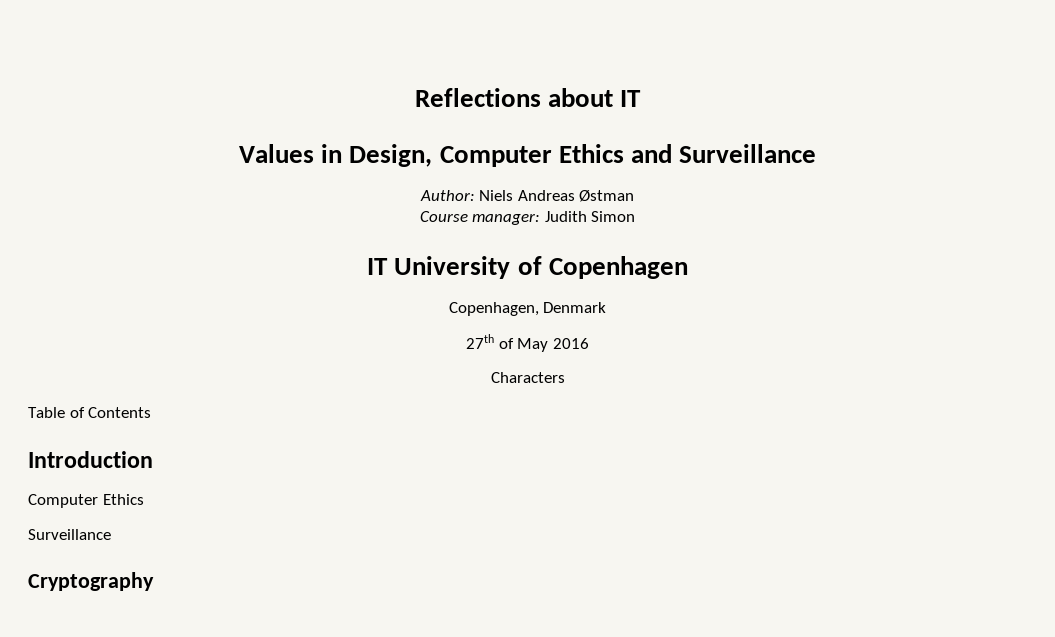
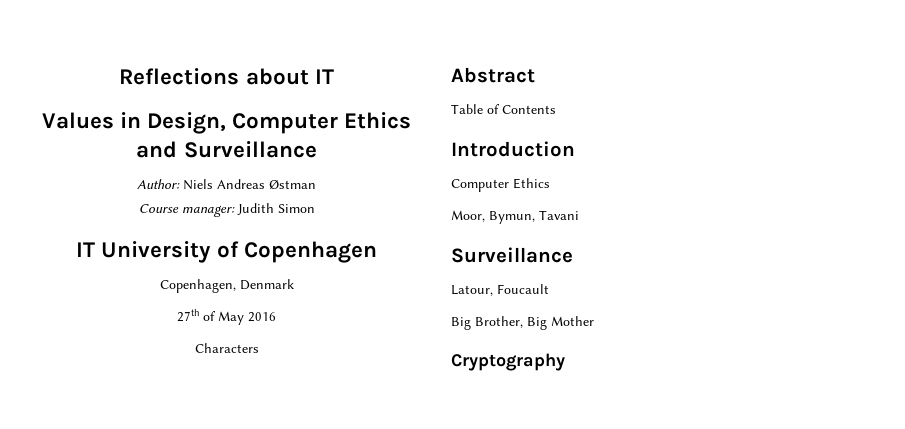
+ Abstract
  Introduction
  Computer Ethics
+ Moor, Bymun, Tavani
  Surveillance
+ Latour, Foucault
+ Big Brother, Big Mother

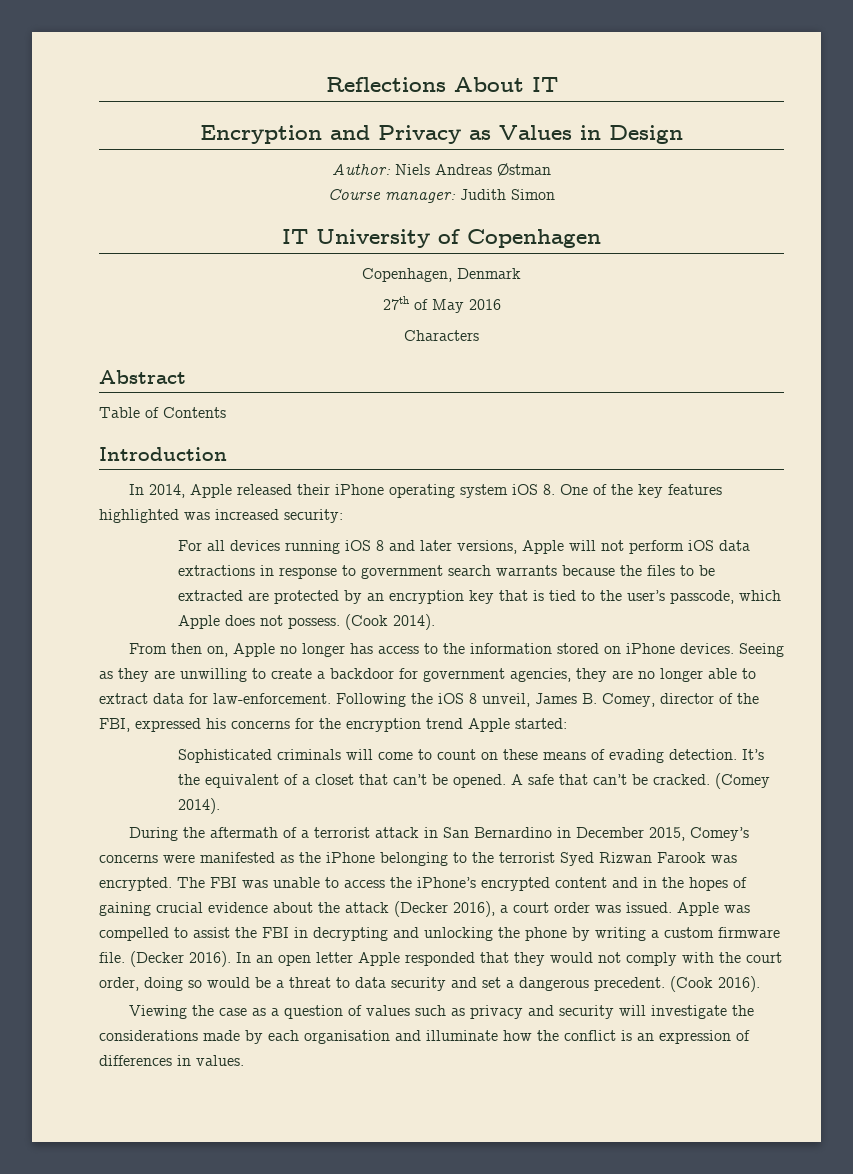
- Reflections about IT
+ Reflections About IT
- Values in Design, Computer Ethics and Surveillance
+ Encryption and Privacy as Values in Design
  Introduction
- Computer Ethics
- Moor, Bymun, Tavani
- Surveillance
- Latour, Foucault
- Big Brother, Big Mother
- Cryptography
+ In 2014, Apple released their iPhone operating system iOS 8. One of the key features highlighted was increased security:
+ For all devices running iOS 8 and later versions, Apple will not perform iOS data extractions in response to government search warrants because the files to be extracted are protected by an encryption key that is tied to the user’s passcode, which Apple does not possess. (Cook 2014).
+ From then on, Apple no longer has access to the information stored on iPhone devices. Seeing as they are unwilling to create a backdoor for government agencies, they are no longer able to extract data for law-enforcement. Following the iOS 8 unveil, James B. Comey, director of the FBI, expressed his concerns for the encryption trend Apple started:
+ Sophisticated criminals will come to count on these means of evading detection. It’s the equivalent of a closet that can’t be opened. A safe that can’t be cracked. (Comey 2014).
+ During the aftermath of a terrorist attack in San Bernardino in December 2015, Comey’s concerns were manifested as the iPhone belonging to the terrorist Syed Rizwan Farook was encrypted. The FBI was unable to access the iPhone’s encrypted content and in the hopes of gaining crucial evidence about the attack (Decker 2016), a court order was issued. Apple was compelled to assist the FBI in decrypting and unlocking the phone by writing a custom firmware file. (Decker 2016). In an open letter Apple responded that they would not comply with the court order, doing so would be a threat to data security and set a dangerous precedent. (Cook 2016).
+ Viewing the case as a question of values such as privacy and security will investigate the considerations made by each organisation and illuminate how the conflict is an expression of differences in values.

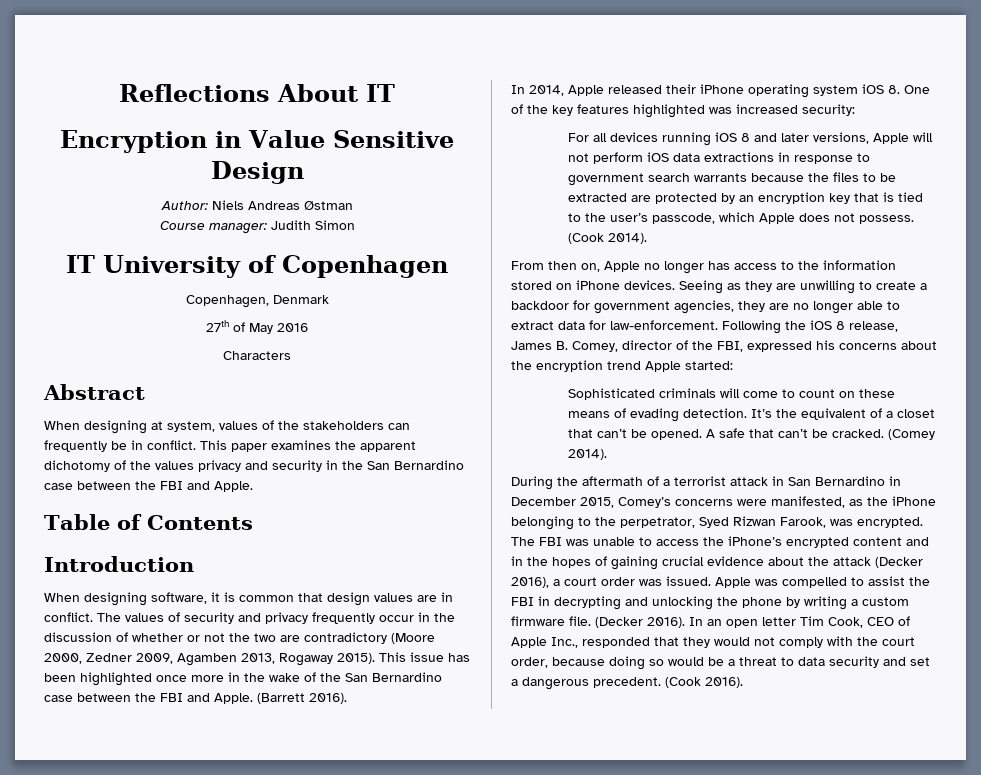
- Encryption and Privacy as Values in Design
+ Encryption in Value Sensitive Design
+ When designing at system, values of the stakeholders can frequently be in conflict. This paper examines the apparent dichotomy of the values privacy and security in the San Bernardino case between the FBI and Apple.
  Table of Contents
  Introduction
+ When designing software, it is common that design values are in conflict. The values of security and privacy frequently occur in the discussion of whether or not the two are contradictory (Moore 2000, Zedner 2009, Agamben 2013, Rogaway 2015). This issue has been highlighted once more in the wake of the San Bernardino case between the FBI and Apple. (Barrett 2016).
- Following the iOS 8 unveil, James B. Comey, director of the FBI, expressed his concerns for the encryption trend Apple started:
+ Following the iOS 8 release, James B. Comey, director of the FBI, expressed his concerns about the encryption trend Apple started:
- During the aftermath of a terrorist attack in San Bernardino in December 2015, Comey’s concerns were manifested as the iPhone belonging to the terrorist Syed Rizwan Farook was encrypted.
+ During the aftermath of a terrorist attack in San Bernardino in December 2015, Comey’s concerns were manifested, as the iPhone belonging to the perpetrator, Syed Rizwan Farook, was encrypted.
- In an open letter Apple responded that they would not comply with the court order, doing so would be a threat to data security and set a dangerous precedent.
+ In an open letter Tim Cook, CEO of Apple Inc., responded that they would not comply with the court order, because doing so would be a threat to data security and set a dangerous precedent.
- Viewing the case as a question of values such as privacy and security will investigate the considerations made by each organisation and illuminate how the conflict is an expression of differences in values.

